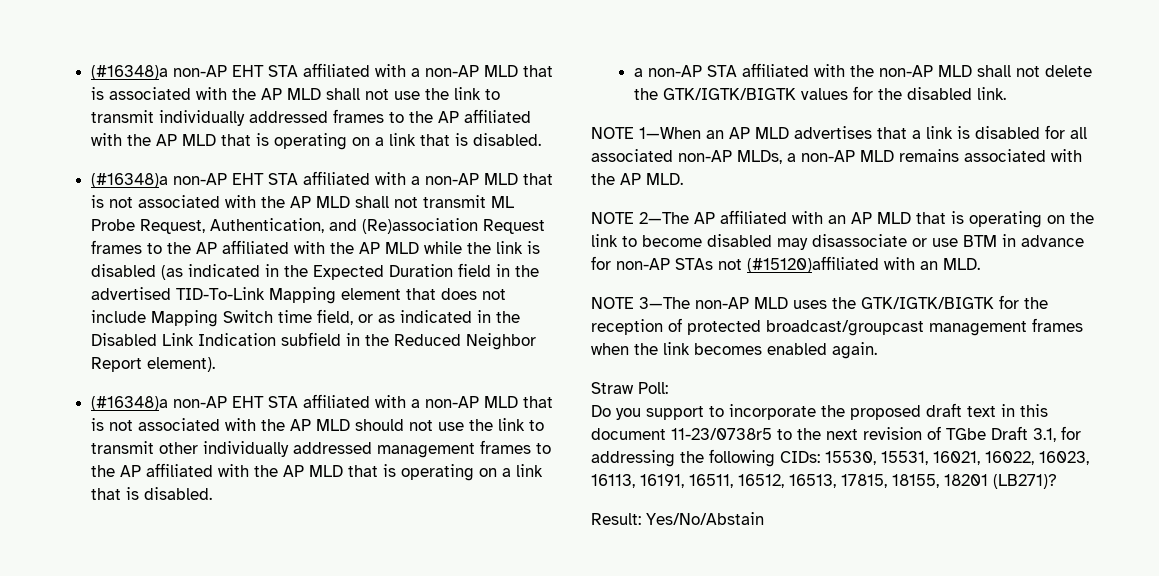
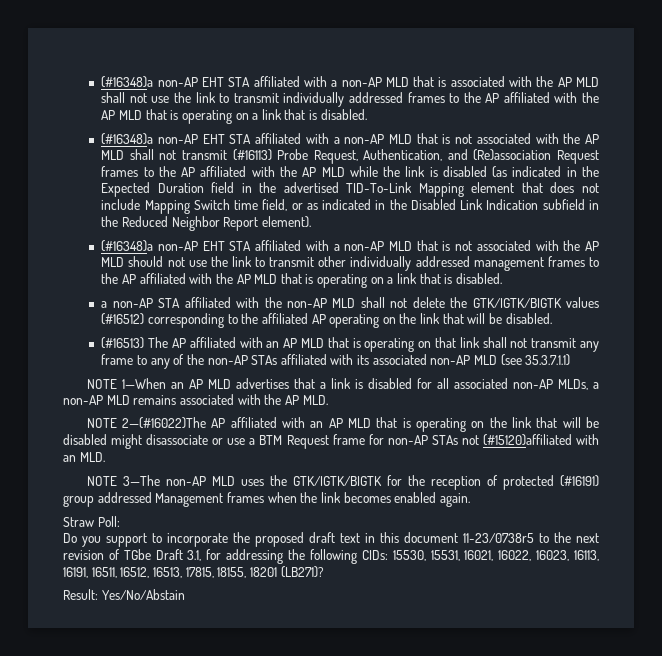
- (#16348)a non-AP EHT STA affiliated with a non-AP MLD that is not associated with the AP MLD shall not transmit ML Probe Request, Authentication, and (Re)association Request frames to the AP affiliated with the AP MLD while the link is disabled (as indicated in the Expected Duration field in the advertised TID-To-Link Mapping element that does not include Mapping Switch time field, or as indicated in the Disabled Link Indication subfield in the Reduced Neighbor Report element).
+ (#16348)a non-AP EHT STA affiliated with a non-AP MLD that is not associated with the AP MLD shall not transmit (#16113) Probe Request, Authentication, and (Re)association Request frames to the AP affiliated with the AP MLD while the link is disabled (as indicated in the Expected Duration field in the advertised TID-To-Link Mapping element that does not include Mapping Switch time field, or as indicated in the Disabled Link Indication subfield in the Reduced Neighbor Report element).
- a non-AP STA affiliated with the non-AP MLD shall not delete the GTK/IGTK/BIGTK values for the disabled link.
+ a non-AP STA affiliated with the non-AP MLD shall not delete the GTK/IGTK/BIGTK values (#16512) corresponding to the affiliated AP operating on the link that will be disabled.
+ (#16513) The AP affiliated with an AP MLD that is operating on that link shall not transmit any frame to any of the non-AP STAs affiliated with its associated non-AP MLD (see 35.3.7.1.1)
- NOTE 2—The AP affiliated with an AP MLD that is operating on the link to become disabled may disassociate or use BTM in advance for non-AP STAs not (#15120)affiliated with an MLD.
+ NOTE 2—(#16022)The AP affiliated with an AP MLD that is operating on the link that will be disabled might disassociate or use a BTM Request frame for non-AP STAs not (#15120)affiliated with an MLD.
- NOTE 3—The non-AP MLD uses the GTK/IGTK/BIGTK for the reception of protected broadcast/groupcast management frames when the link becomes enabled again.
+ NOTE 3—The non-AP MLD uses the GTK/IGTK/BIGTK for the reception of protected (#16191) group addressed Management frames when the link becomes enabled again.

